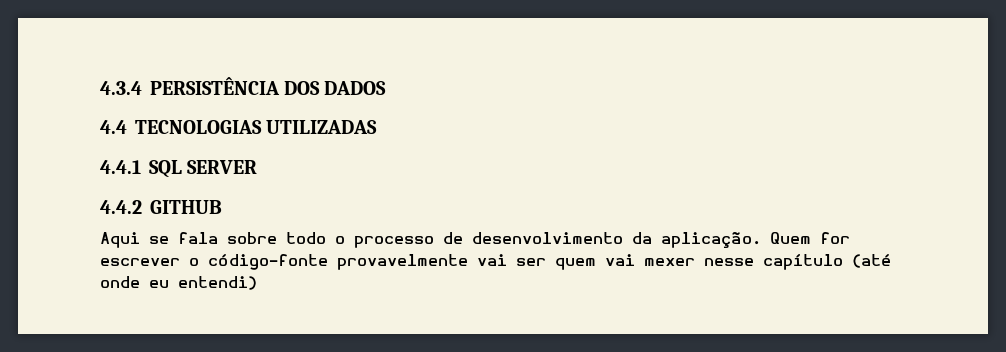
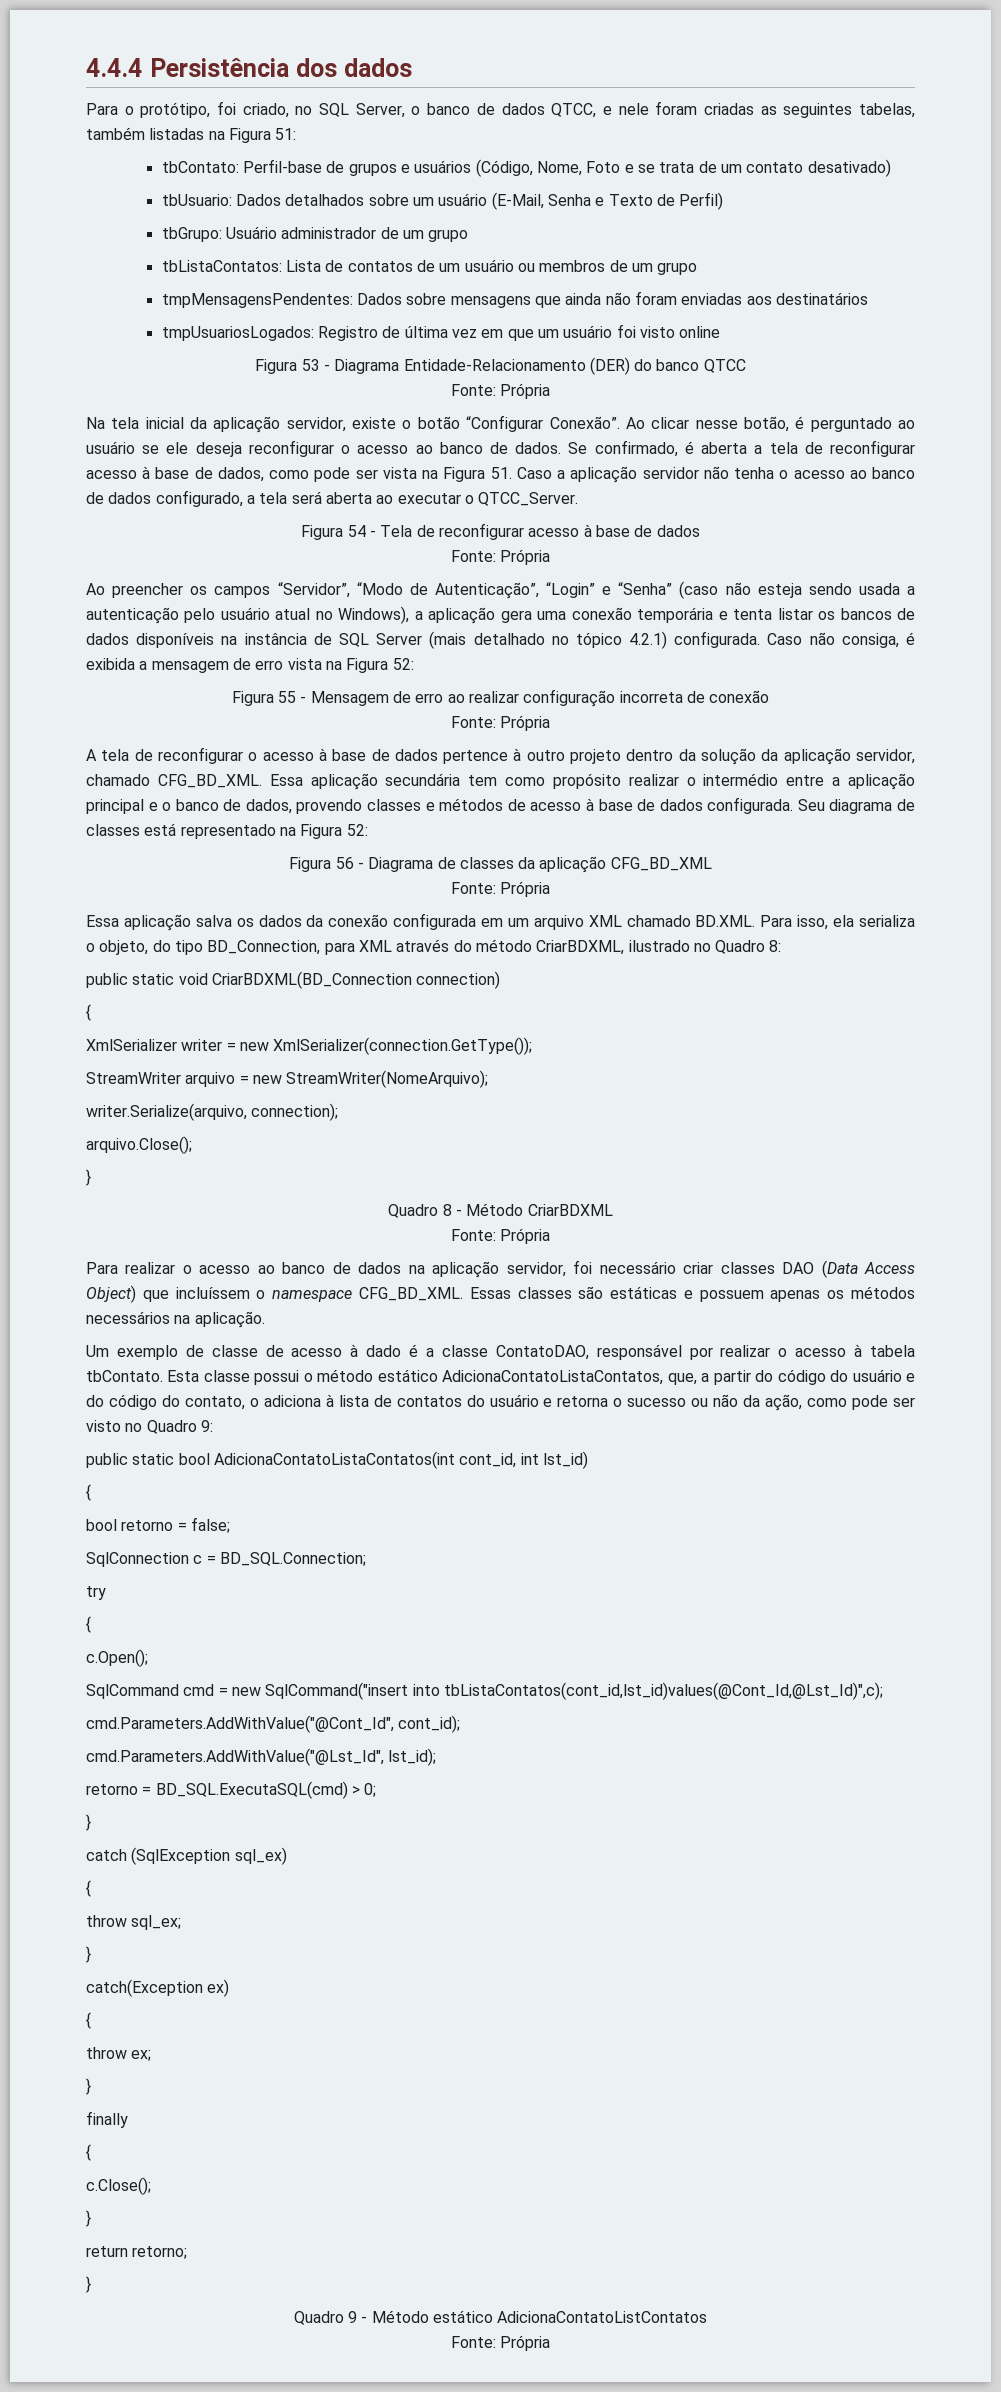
- 4.3.4 PERSISTÊNCIA DOS DADOS
- 4.4 TECNOLOGIAS UTILIZADAS
- 4.4.1 SQL SERVER
- 4.4.2 GITHUB
- Aqui se fala sobre todo o processo de desenvolvimento da aplicação. Quem for escrever o código-fonte provavelmente vai ser quem vai mexer nesse capítulo (até onde eu entendi)
+ 4.4.4 Persistência dos dados
+ Para o protótipo, foi criado, no SQL Server, o banco de dados QTCC, e nele foram criadas as seguintes tabelas, também listadas na Figura 51:
+ tbContato: Perfil-base de grupos e usuários (Código, Nome, Foto e se trata de um contato desativado)
+ tbUsuario: Dados detalhados sobre um usuário (E-Mail, Senha e Texto de Perfil)
+ tbGrupo: Usuário administrador de um grupo
+ tbListaContatos: Lista de contatos de um usuário ou membros de um grupo
+ tmpMensagensPendentes: Dados sobre mensagens que ainda não foram enviadas aos destinatários
+ tmpUsuariosLogados: Registro de última vez em que um usuário foi visto online
+ Figura 53 - Diagrama Entidade-Relacionamento (DER) do banco QTCC
+ Fonte: Própria
+ Na tela inicial da aplicação servidor, existe o botão “Configurar Conexão”. Ao clicar nesse botão, é perguntado ao usuário se ele deseja reconfigurar o acesso ao banco de dados. Se confirmado, é aberta a tela de reconfigurar acesso à base de dados, como pode ser vista na Figura 51. Caso a aplicação servidor não tenha o acesso ao banco de dados configurado, a tela será aberta ao executar o QTCC_Server.
+ Figura 54 - Tela de reconfigurar acesso à base de dados
+ Fonte: Própria
+ Ao preencher os campos “Servidor”, “Modo de Autenticação”, “Login” e “Senha” (caso não esteja sendo usada a autenticação pelo usuário atual no Windows), a aplicação gera uma conexão temporária e tenta listar os bancos de dados disponíveis na instância de SQL Server (mais detalhado no tópico 4.2.1) configurada. Caso não consiga, é exibida a mensagem de erro vista na Figura 52:
+ Figura 55 - Mensagem de erro ao realizar configuração incorreta de conexão
+ Fonte: Própria
+ A tela de reconfigurar o acesso à base de dados pertence à outro projeto dentro da solução da aplicação servidor, chamado CFG_BD_XML. Essa aplicação secundária tem como propósito realizar o intermédio entre a aplicação principal e o banco de dados, provendo classes e métodos de acesso à base de dados configurada. Seu diagrama de classes está representado na Figura 52:
+ Figura 56 - Diagrama de classes da aplicação CFG_BD_XML
+ Fonte: Própria
+ Essa aplicação salva os dados da conexão configurada em um arquivo XML chamado BD.XML. Para isso, ela serializa o objeto, do tipo BD_Connection, para XML através do método CriarBDXML, ilustrado no Quadro 8:
+ public static void CriarBDXML(BD_Connection connection)
+ {
+ XmlSerializer writer = new XmlSerializer(connection.GetType());
+ StreamWriter arquivo = new StreamWriter(NomeArquivo);
+ writer.Serialize(arquivo, connection);
+ arquivo.Close();
+ }
+ Quadro 8 - Método CriarBDXML
+ Fonte: Própria
+ Para realizar o acesso ao banco de dados na aplicação servidor, foi necessário criar classes DAO (Data Access Object) que incluíssem o namespace CFG_BD_XML. Essas classes são estáticas e possuem apenas os métodos necessários na aplicação.
+ Um exemplo de classe de acesso à dado é a classe ContatoDAO, responsável por realizar o acesso à tabela tbContato. Esta classe possui o método estático AdicionaContatoListaContatos, que, a partir do código do usuário e do código do contato, o adiciona à lista de contatos do usuário e retorna o sucesso ou não da ação, como pode ser visto no Quadro 9:
+ public static bool AdicionaContatoListaContatos(int cont_id, int lst_id)
+ {
+ bool retorno = false;
+ SqlConnection c = BD_SQL.Connection;
+ try
+ {
+ c.Open();
+ SqlCommand cmd = new SqlCommand("insert into tbListaContatos(cont_id,lst_id)values(@Cont_Id,@Lst_Id)",c);
+ cmd.Parameters.AddWithValue("@Cont_Id", cont_id);
+ cmd.Parameters.AddWithValue("@Lst_Id", lst_id);
+ retorno = BD_SQL.ExecutaSQL(cmd) > 0;
+ }
+ catch (SqlException sql_ex)
+ {
+ throw sql_ex;
+ }
+ catch(Exception ex)
+ {
+ throw ex;
+ }
+ finally
+ {
+ c.Close();
+ }
+ return retorno;
+ }
+ Quadro 9 - Método estático AdicionaContatoListContatos
+ Fonte: Própria

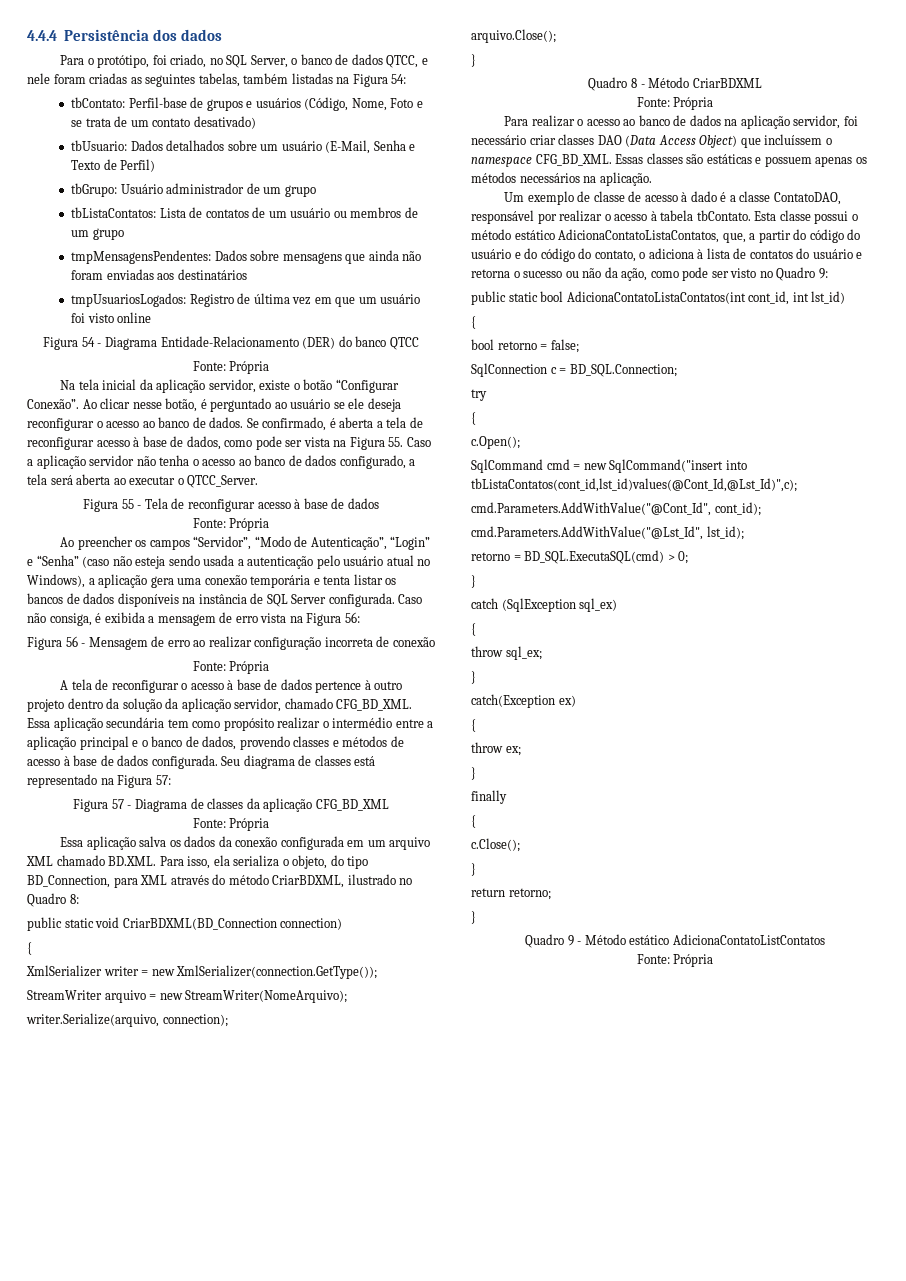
- Para o protótipo, foi criado, no SQL Server, o banco de dados QTCC, e nele foram criadas as seguintes tabelas, também listadas na Figura 51:
+ Para o protótipo, foi criado, no SQL Server, o banco de dados QTCC, e nele foram criadas as seguintes tabelas, também listadas na Figura 54:
- Figura 53 - Diagrama Entidade-Relacionamento (DER) do banco QTCC
+ Figura 54 - Diagrama Entidade-Relacionamento (DER) do banco QTCC
- Se confirmado, é aberta a tela de reconfigurar acesso à base de dados, como pode ser vista na Figura 51. Caso a aplicação servidor não tenha o acesso ao banco de dados configurado, a tela será aberta ao executar o QTCC_Server.
+ Se confirmado, é aberta a tela de reconfigurar acesso à base de dados, como pode ser vista na Figura 55. Caso a aplicação servidor não tenha o acesso ao banco de dados configurado, a tela será aberta ao executar o QTCC_Server.
- Figura 54 - Tela de reconfigurar acesso à base de dados
+ Figura 55 - Tela de reconfigurar acesso à base de dados
- Ao preencher os campos “Servidor”, “Modo de Autenticação”, “Login” e “Senha” (caso não esteja sendo usada a autenticação pelo usuário atual no Windows), a aplicação gera uma conexão temporária e tenta listar os bancos de dados disponíveis na instância de SQL Server (mais detalhado no tópico 4.2.1) configurada.
+ Ao preencher os campos “Servidor”, “Modo de Autenticação”, “Login” e “Senha” (caso não esteja sendo usada a autenticação pelo usuário atual no Windows), a aplicação gera uma conexão temporária e tenta listar os bancos de dados disponíveis na instância de SQL Server configurada.
- Caso não consiga, é exibida a mensagem de erro vista na Figura 52:
- Figura 55 - Mensagem de erro ao realizar configuração incorreta de conexão
+ Caso não consiga, é exibida a mensagem de erro vista na Figura 56:
+ Figura 56 - Mensagem de erro ao realizar configuração incorreta de conexão
- Seu diagrama de classes está representado na Figura 52:
- Figura 56 - Diagrama de classes da aplicação CFG_BD_XML
+ Seu diagrama de classes está representado na Figura 57:
+ Figura 57 - Diagrama de classes da aplicação CFG_BD_XML

